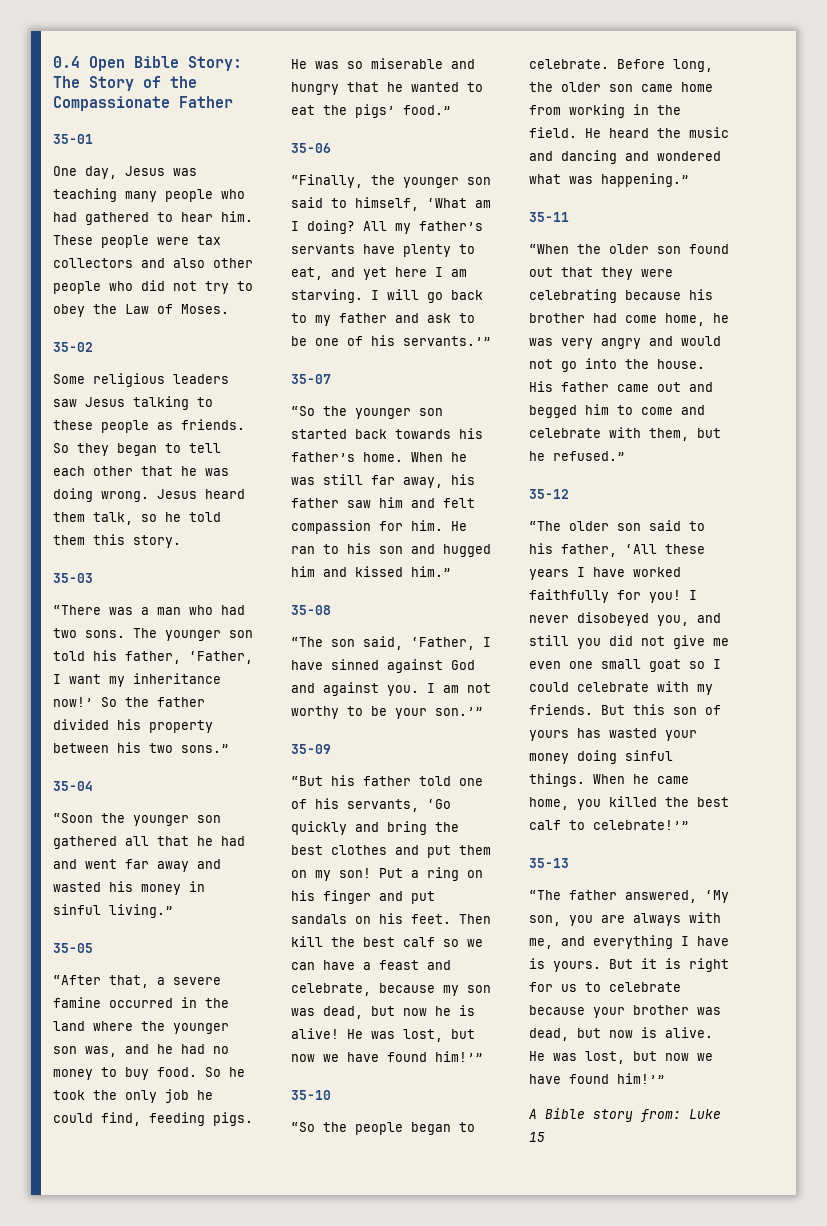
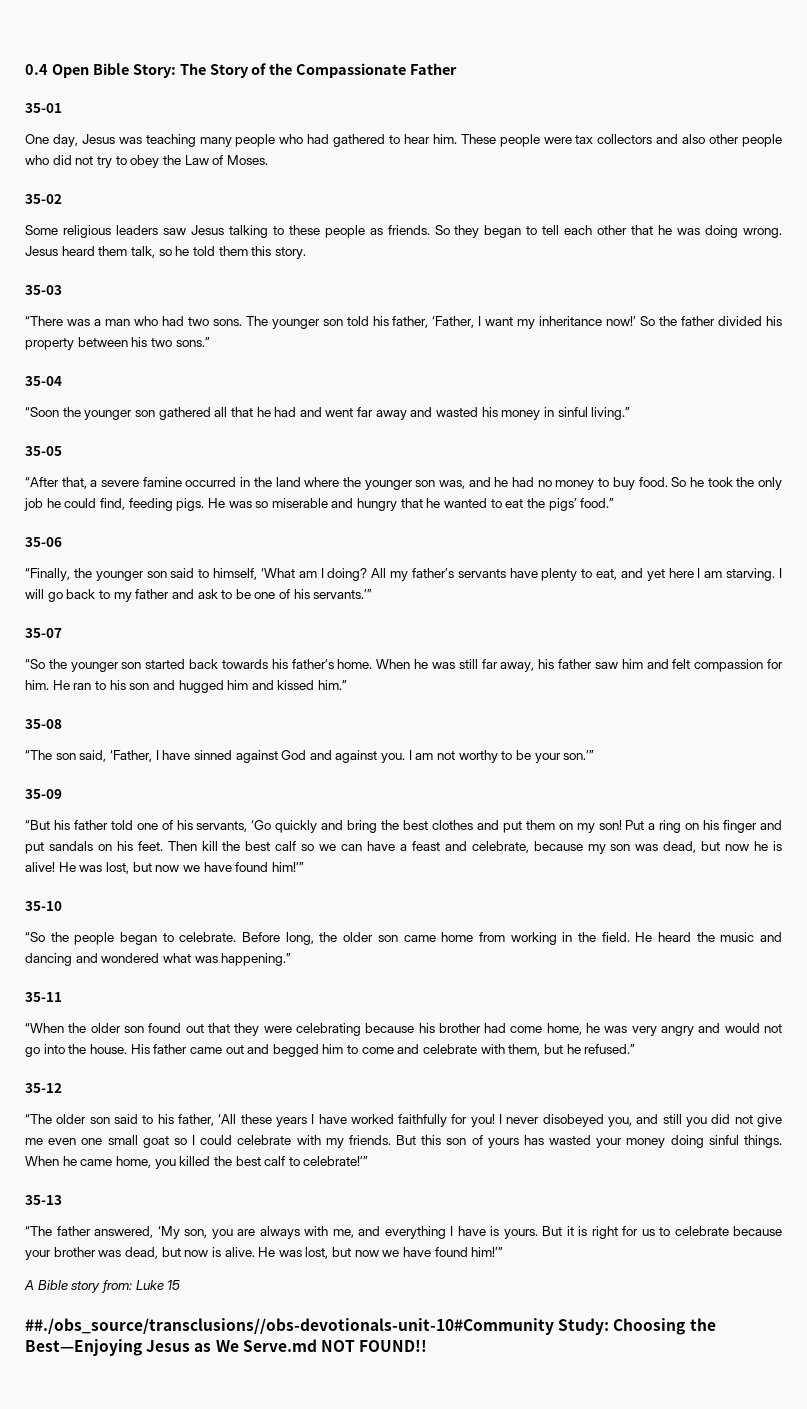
+ ##./obs_source/transclusions//obs-devotionals-unit-10#Community Study: Choosing the Best—Enjoying Jesus as We Serve.md NOT FOUND!!

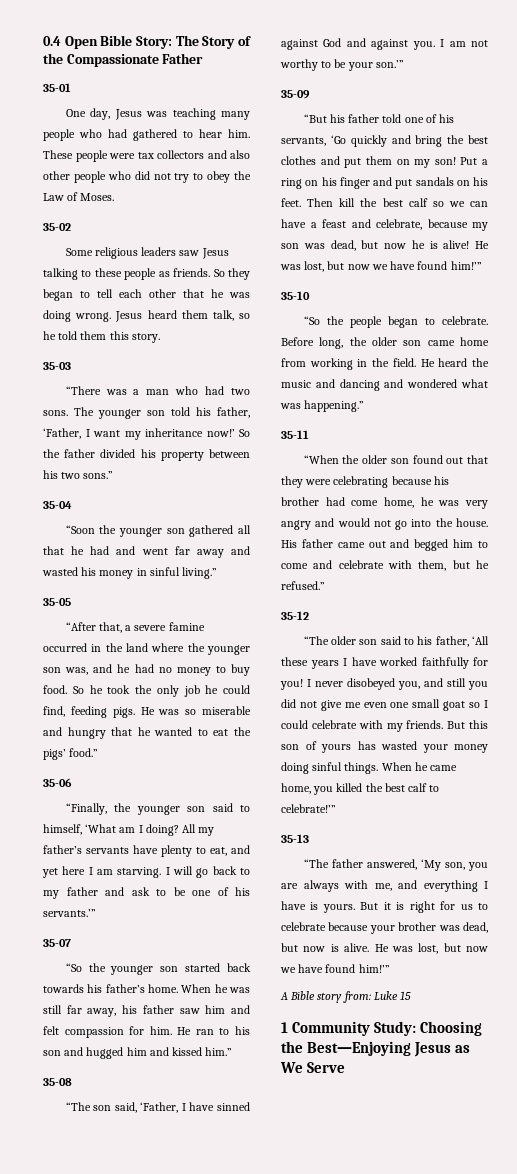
- ##./obs_source/transclusions//obs-devotionals-unit-10#Community Study: Choosing the Best—Enjoying Jesus as We Serve.md NOT FOUND!!
+ 1 Community Study: Choosing the Best—Enjoying Jesus as We Serve

